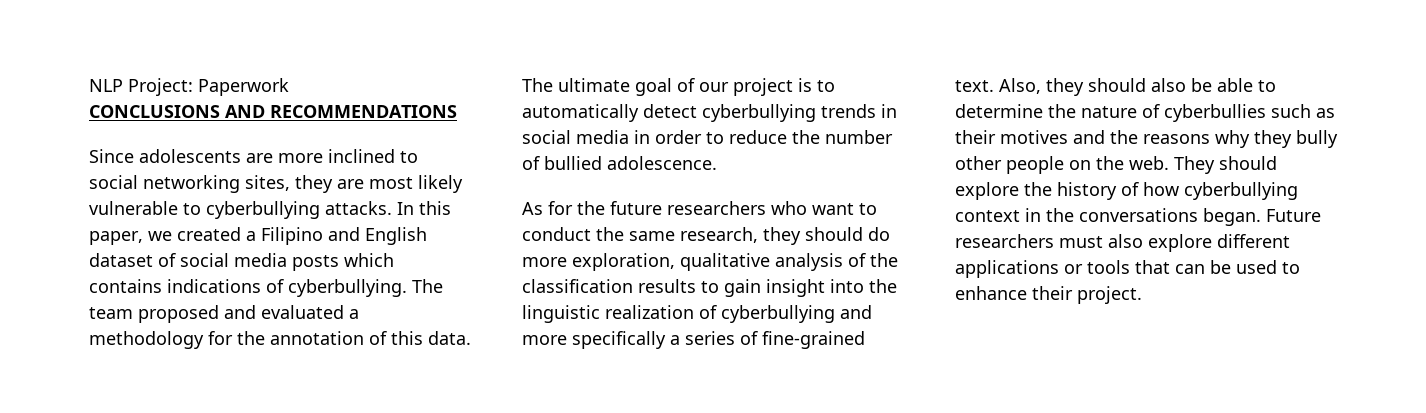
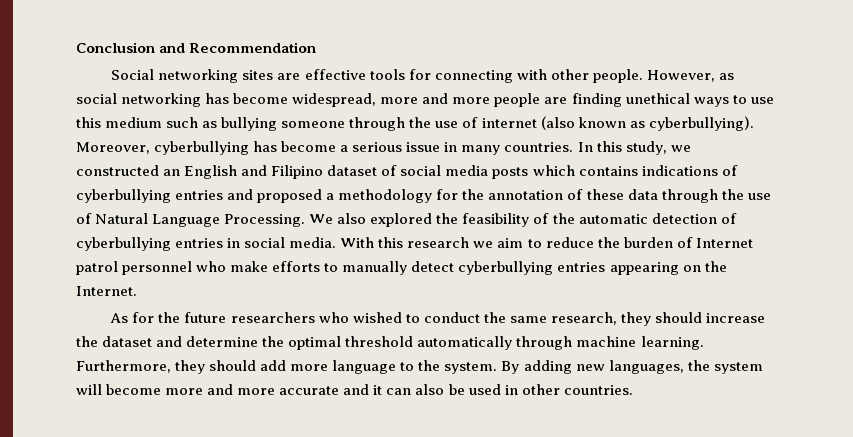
- NLP Project: Paperwork
- CONCLUSIONS AND RECOMMENDATIONS
- Since adolescents are more inclined to social networking sites, they are most likely vulnerable to cyberbullying attacks. In this paper, we created a Filipino and English dataset of social media posts which contains indications of cyberbullying. The team proposed and evaluated a methodology for the annotation of this data. The ultimate goal of our project is to automatically detect cyberbullying trends in social media in order to reduce the number of bullied adolescence.
+ Conclusion and Recommendation
+ Social networking sites are effective tools for connecting with other people. However, as social networking has become widespread, more and more people are finding unethical ways to use this medium such as bullying someone through the use of internet (also known as cyberbullying). Moreover, cyberbullying has become a serious issue in many countries. In this study, we constructed an English and Filipino dataset of social media posts which contains indications of cyberbullying entries and proposed a methodology for the annotation of these data through the use of Natural Language Processing. We also explored the feasibility of the automatic detection of cyberbullying entries in social media. With this research we aim to reduce the burden of Internet patrol personnel who make efforts to manually detect cyberbullying entries appearing on the Internet.
- As for the future researchers who want to conduct the same research, they should do more exploration, qualitative analysis of the classification results to gain insight into the linguistic realization of cyberbullying and more specifically a series of fine-grained text. Also, they should also be able to determine the nature of cyberbullies such as their motives and the reasons why they bully other people on the web. They should explore the history of how cyberbullying context in the conversations began. Future researchers must also explore different applications or tools that can be used to enhance their project.
+ As for the future researchers who wished to conduct the same research, they should increase the dataset and determine the optimal threshold automatically through machine learning. Furthermore, they should add more language to the system. By adding new languages, the system will become more and more accurate and it can also be used in other countries.

